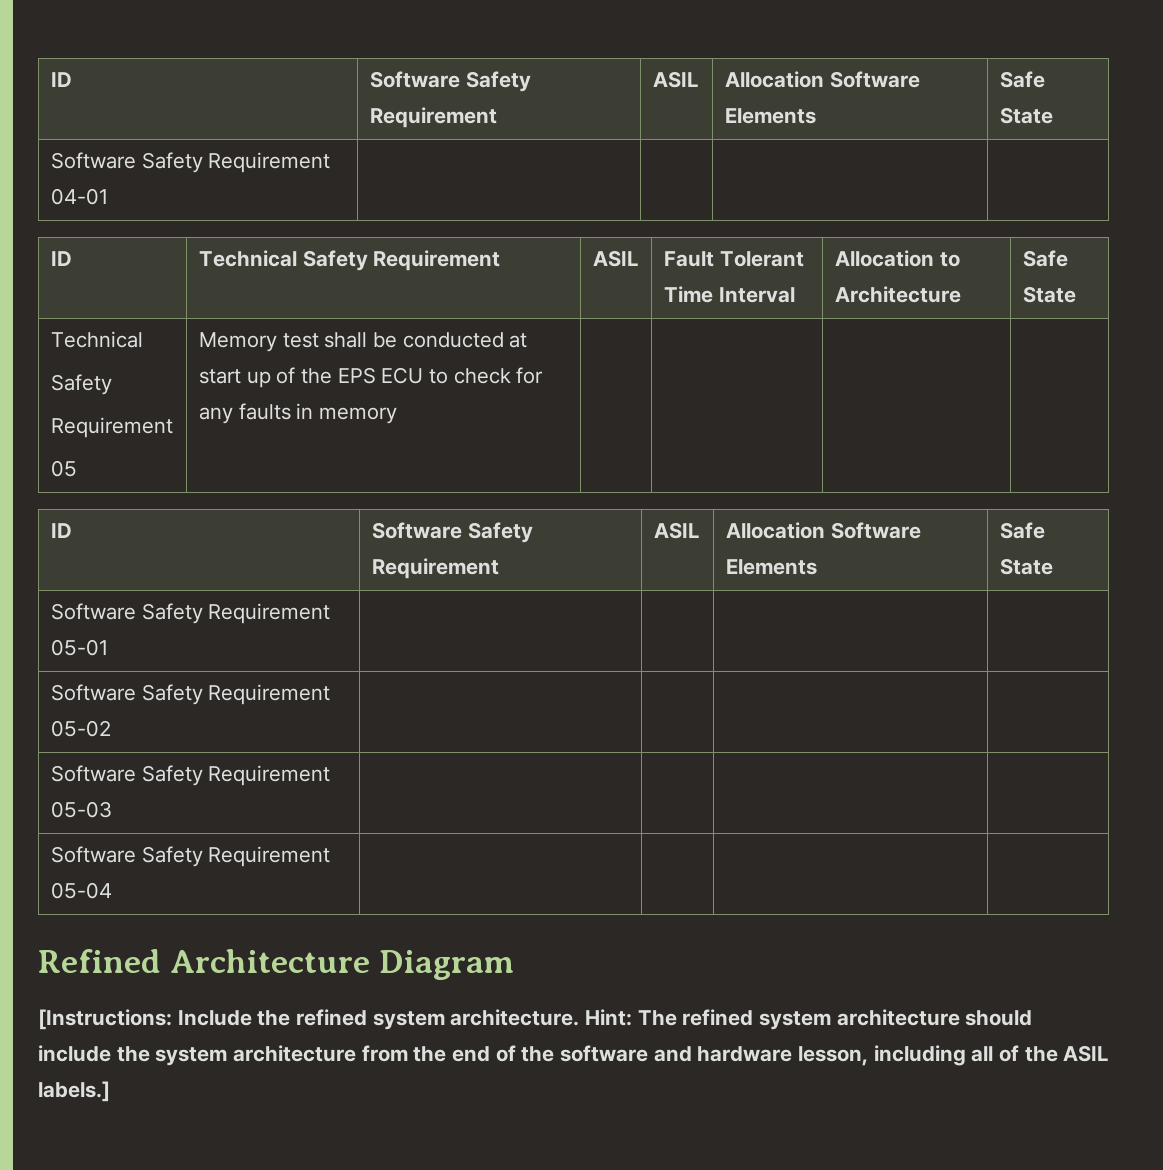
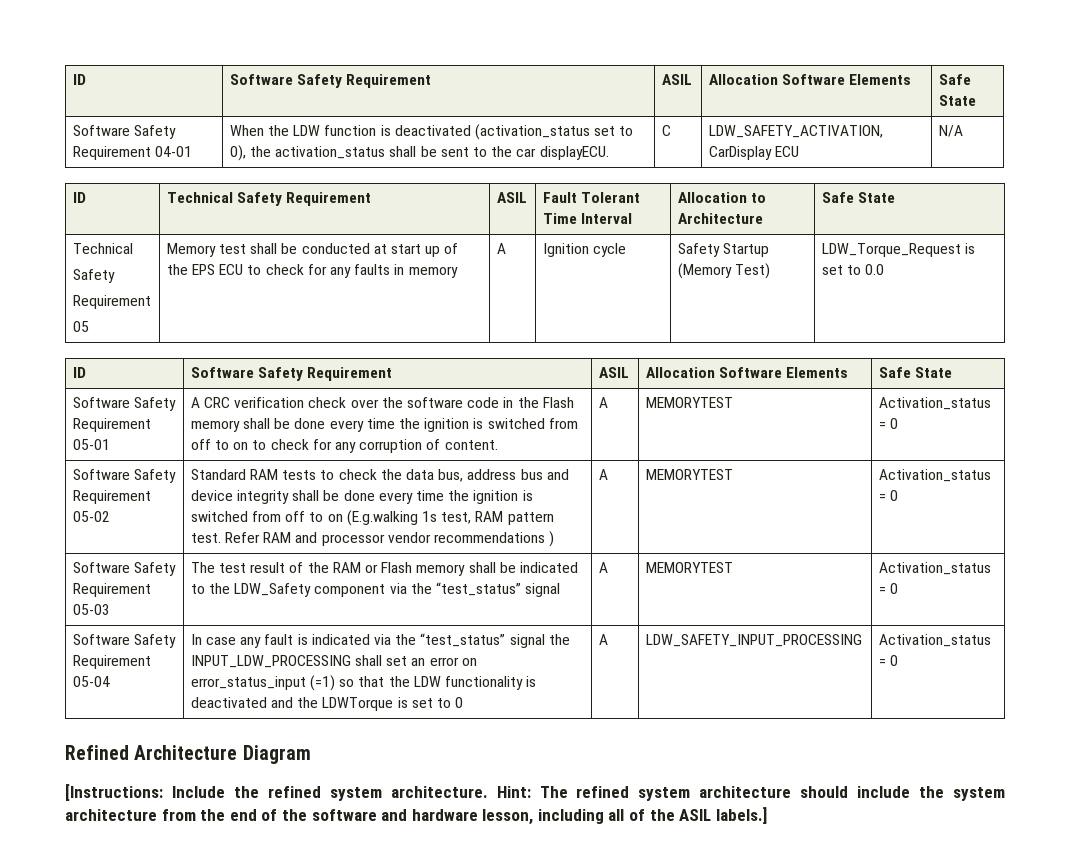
- Software Safety Requirement 04-01 | | | |
+ Software Safety Requirement 04-01 | When the LDW function is deactivated (activation_status set to 0), the activation_status shall be sent to the car displayECU. | C | LDW_SAFETY_ACTIVATION, CarDisplay ECU | N/A
  ID | Technical Safety Requirement | ASIL | Fault Tolerant Time Interval | Allocation to Architecture | Safe State
  Technical
  Safety
  Requirement
- 05 | Memory test shall be conducted at start up of the EPS ECU to check for any faults in memory | | | |
+ 05 | Memory test shall be conducted at start up of the EPS ECU to check for any faults in memory | A | Ignition cycle | Safety Startup (Memory Test) | LDW_Torque_Request is set to 0.0
- Software Safety Requirement 05-02 | | | |
- Software Safety Requirement 05-03 | | | |
- Software Safety Requirement 05-04 | | | |
+ A CRC verification check over the software code in the Flash memory shall be done every time the ignition is switched from off to on to check for any corruption of content. | A | MEMORYTEST | Activation_status = 0
+ Software Safety Requirement 05-02 | Standard RAM tests to check the data bus, address bus and device integrity shall be done every time the ignition is switched from off to on (E.g.walking 1s test, RAM pattern test. Refer RAM and processor vendor recommendations ) | A | MEMORYTEST | Activation_status = 0
+ Software Safety Requirement 05-03 | The test result of the RAM or Flash memory shall be indicated to the LDW_Safety component via the “test_status” signal | A | MEMORYTEST | Activation_status = 0
+ Software Safety Requirement 05-04 | In case any fault is indicated via the “test_status” signal the INPUT_LDW_PROCESSING shall set an error on error_status_input (=1) so that the LDW functionality is deactivated and the LDWTorque is set to 0 | A | LDW_SAFETY_INPUT_PROCESSING | Activation_status = 0

